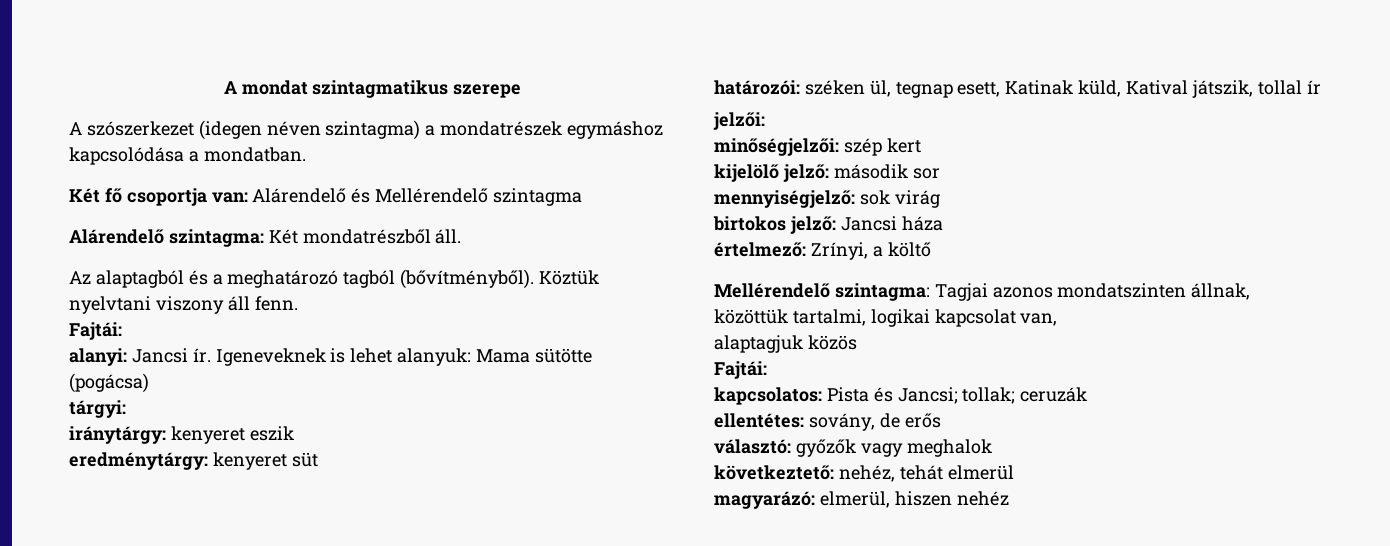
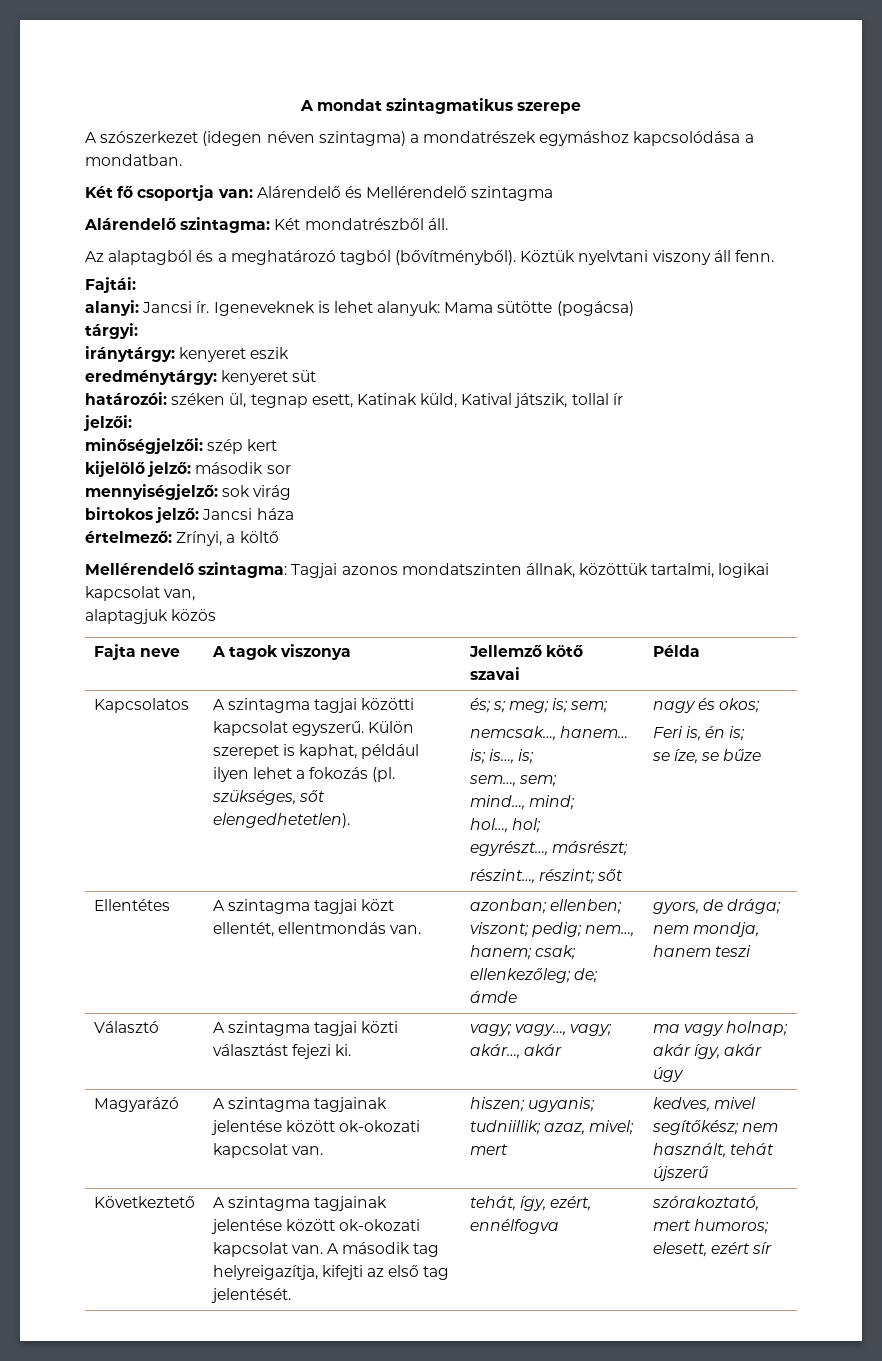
  alaptagjuk közös
- Fajtái:
- kapcsolatos: Pista és Jancsi; tollak; ceruzák
- ellentétes: sovány, de erős
- választó: győzők vagy meghalok
- következtető: nehéz, tehát elmerül
- magyarázó: elmerül, hiszen nehéz
+ Fajta neve | A tagok viszonya | Jellemző kötő szavai | Példa
+ Kapcsolatos | A szintagma tagjai közötti kapcsolat egyszerű. Külön szerepet is kaphat, például ilyen lehet a fokozás (pl. szükséges, sőt elengedhetetlen). | és; s; meg; is; sem;
+ nemcsak…, hanem… is; is…, is;
+ sem…, sem;
+ mind…, mind;
+ hol…, hol;
+ egyrészt…, másrészt;
+ részint…, részint; sőt | nagy és okos;
+ Feri is, én is;
+ se íze, se bűze
+ Ellentétes | A szintagma tagjai közt ellentét, ellentmondás van. | azonban; ellenben; viszont; pedig; nem…, hanem; csak; ellenkezőleg; de; ámde | gyors, de drága; nem mondja, hanem teszi
+ Választó | A szintagma tagjai közti választást fejezi ki. | vagy; vagy…, vagy; akár…, akár | ma vagy holnap; akár így, akár úgy
+ Magyarázó | A szintagma tagjainak jelentése között ok-okozati kapcsolat van. | hiszen; ugyanis; tudniillik; azaz, mivel; mert | kedves, mivel segítőkész; nem használt, tehát újszerű
+ Következtető | A szintagma tagjainak jelentése között ok-okozati kapcsolat van. A második tag helyreigazítja, kifejti az első tag jelentését. | tehát, így, ezért, ennélfogva | szórakoztató, mert humoros; elesett, ezért sír

